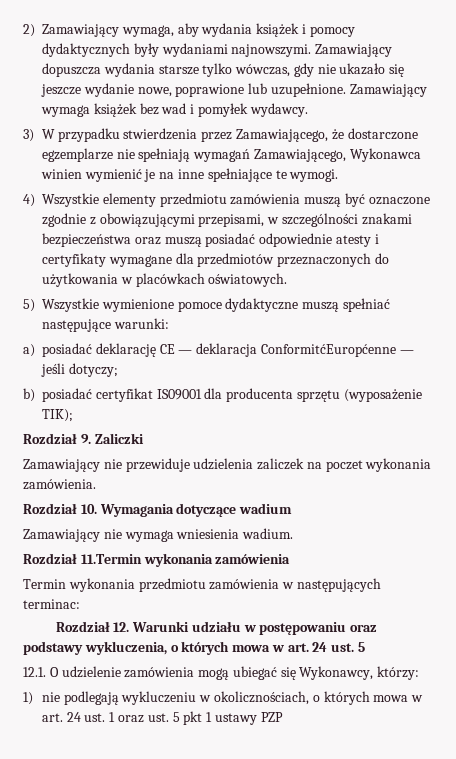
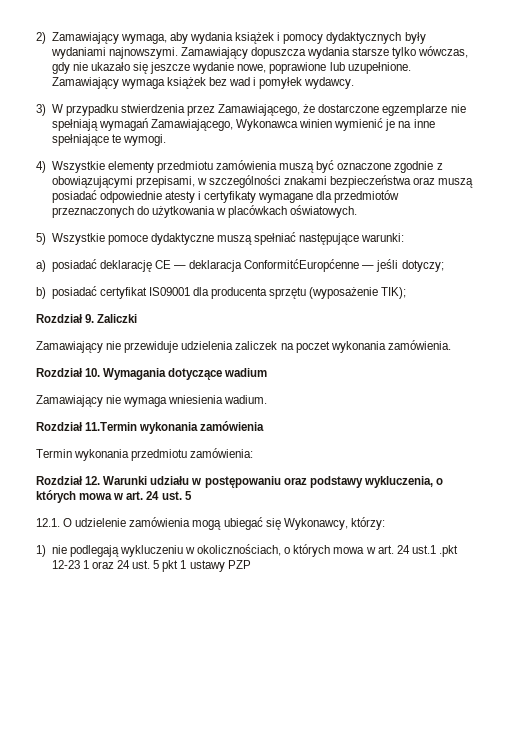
- 5) Wszystkie wymienione pomoce dydaktyczne muszą spełniać następujące warunki:
+ 5) Wszystkie pomoce dydaktyczne muszą spełniać następujące warunki:
- Termin wykonania przedmiotu zamówienia w następujących terminac:
+ Termin wykonania przedmiotu zamówienia:
- 1) nie podlegają wykluczeniu w okolicznościach, o których mowa w art. 24 ust. 1 oraz ust. 5 pkt 1 ustawy PZP
+ 1) nie podlegają wykluczeniu w okolicznościach, o których mowa w art. 24 ust.1 .pkt 12-23 1 oraz 24 ust. 5 pkt 1 ustawy PZP

